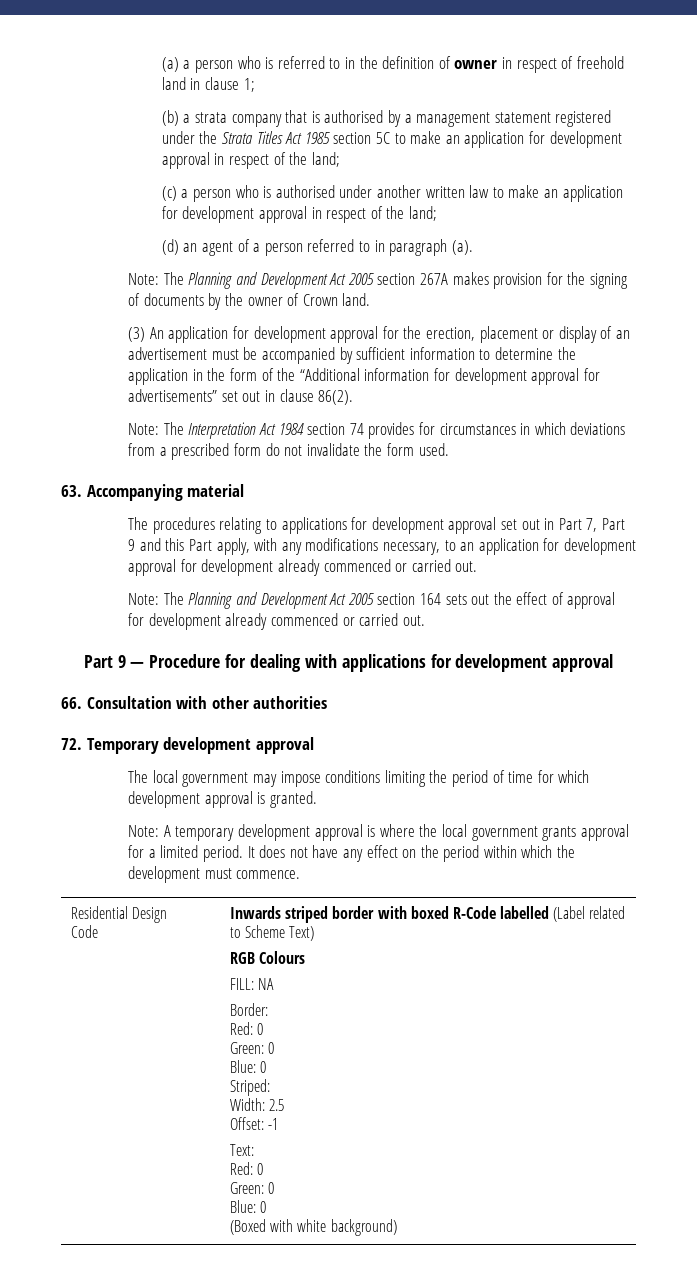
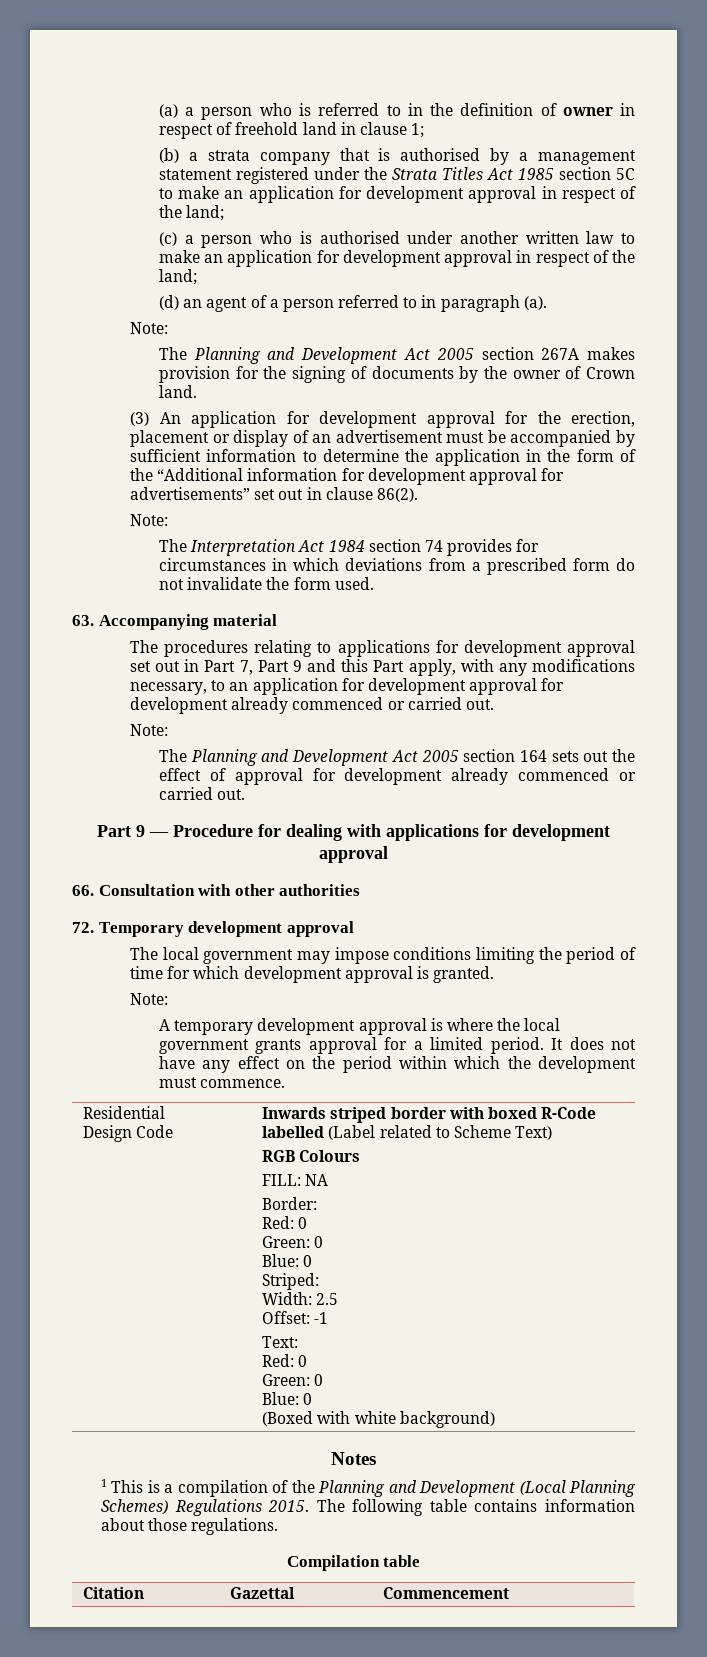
  (d) an agent of a person referred to in paragraph (a).
- Note: The Planning and Development Act 2005 section 267A makes provision for the signing of documents by the owner of Crown land.
+ Note:
+ The Planning and Development Act 2005 section 267A makes provision for the signing of documents by the owner of Crown land.
  (3) An application for development approval for the erection, placement or display of an advertisement must be accompanied by sufficient information to determine the application in the form of the “Additional information for development approval for advertisements” set out in clause 86(2).
- Note: The Interpretation Act 1984 section 74 provides for circumstances in which deviations from a prescribed form do not invalidate the form used.
+ Note:
+ The Interpretation Act 1984 section 74 provides for circumstances in which deviations from a prescribed form do not invalidate the form used.
  The procedures relating to applications for development approval set out in Part 7, Part 9 and this Part apply, with any modifications necessary, to an application for development approval for development already commenced or carried out.
- Note: The Planning and Development Act 2005 section 164 sets out the effect of approval for development already commenced or carried out.
+ Note:
+ The Planning and Development Act 2005 section 164 sets out the effect of approval for development already commenced or carried out.
  The local government may impose conditions limiting the period of time for which development approval is granted.
- Note: A temporary development approval is where the local government grants approval for a limited period.
+ Note:
+ A temporary development approval is where the local government grants approval for a limited period.
+ Notes
+ 1 This is a compilation of the Planning and Development (Local Planning Schemes) Regulations 2015. The following table contains information about those regulations.
+ Compilation table
+ Citation | Gazettal | Commencement

